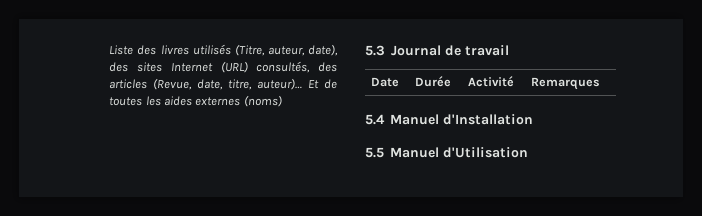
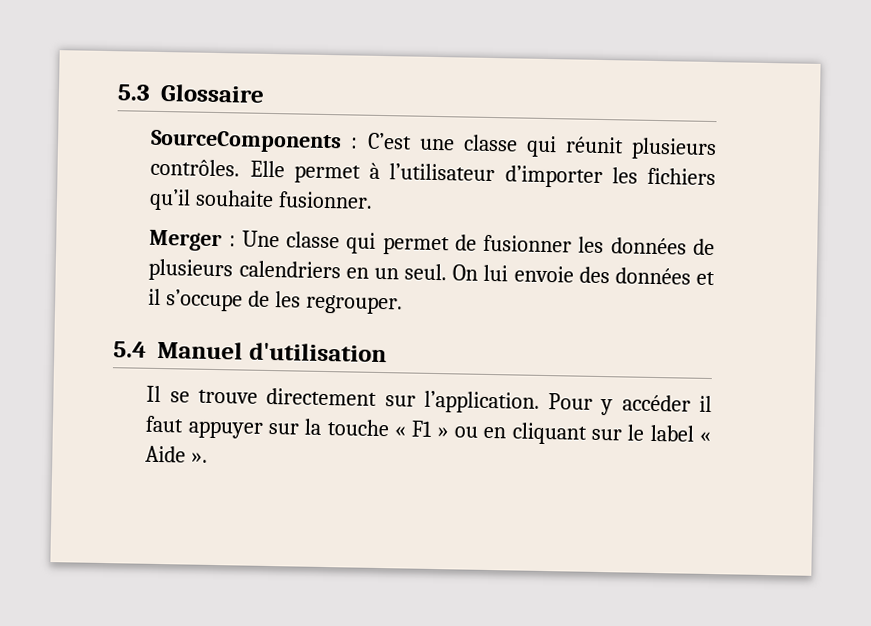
- Liste des livres utilisés (Titre, auteur, date), des sites Internet (URL) consultés, des articles (Revue, date, titre, auteur)… Et de toutes les aides externes (noms)
- 5.3 Journal de travail
- Date | Durée | Activité | Remarques
- 5.4 Manuel d'Installation
- 5.5 Manuel d'Utilisation
+ 5.3 Glossaire
+ SourceComponents : C’est une classe qui réunit plusieurs contrôles. Elle permet à l’utilisateur d’importer les fichiers qu’il souhaite fusionner.
+ Merger : Une classe qui permet de fusionner les données de plusieurs calendriers en un seul. On lui envoie des données et il s’occupe de les regrouper.
+ 5.4 Manuel d'utilisation
+ Il se trouve directement sur l’application. Pour y accéder il faut appuyer sur la touche « F1 » ou en cliquant sur le label « Aide ».

